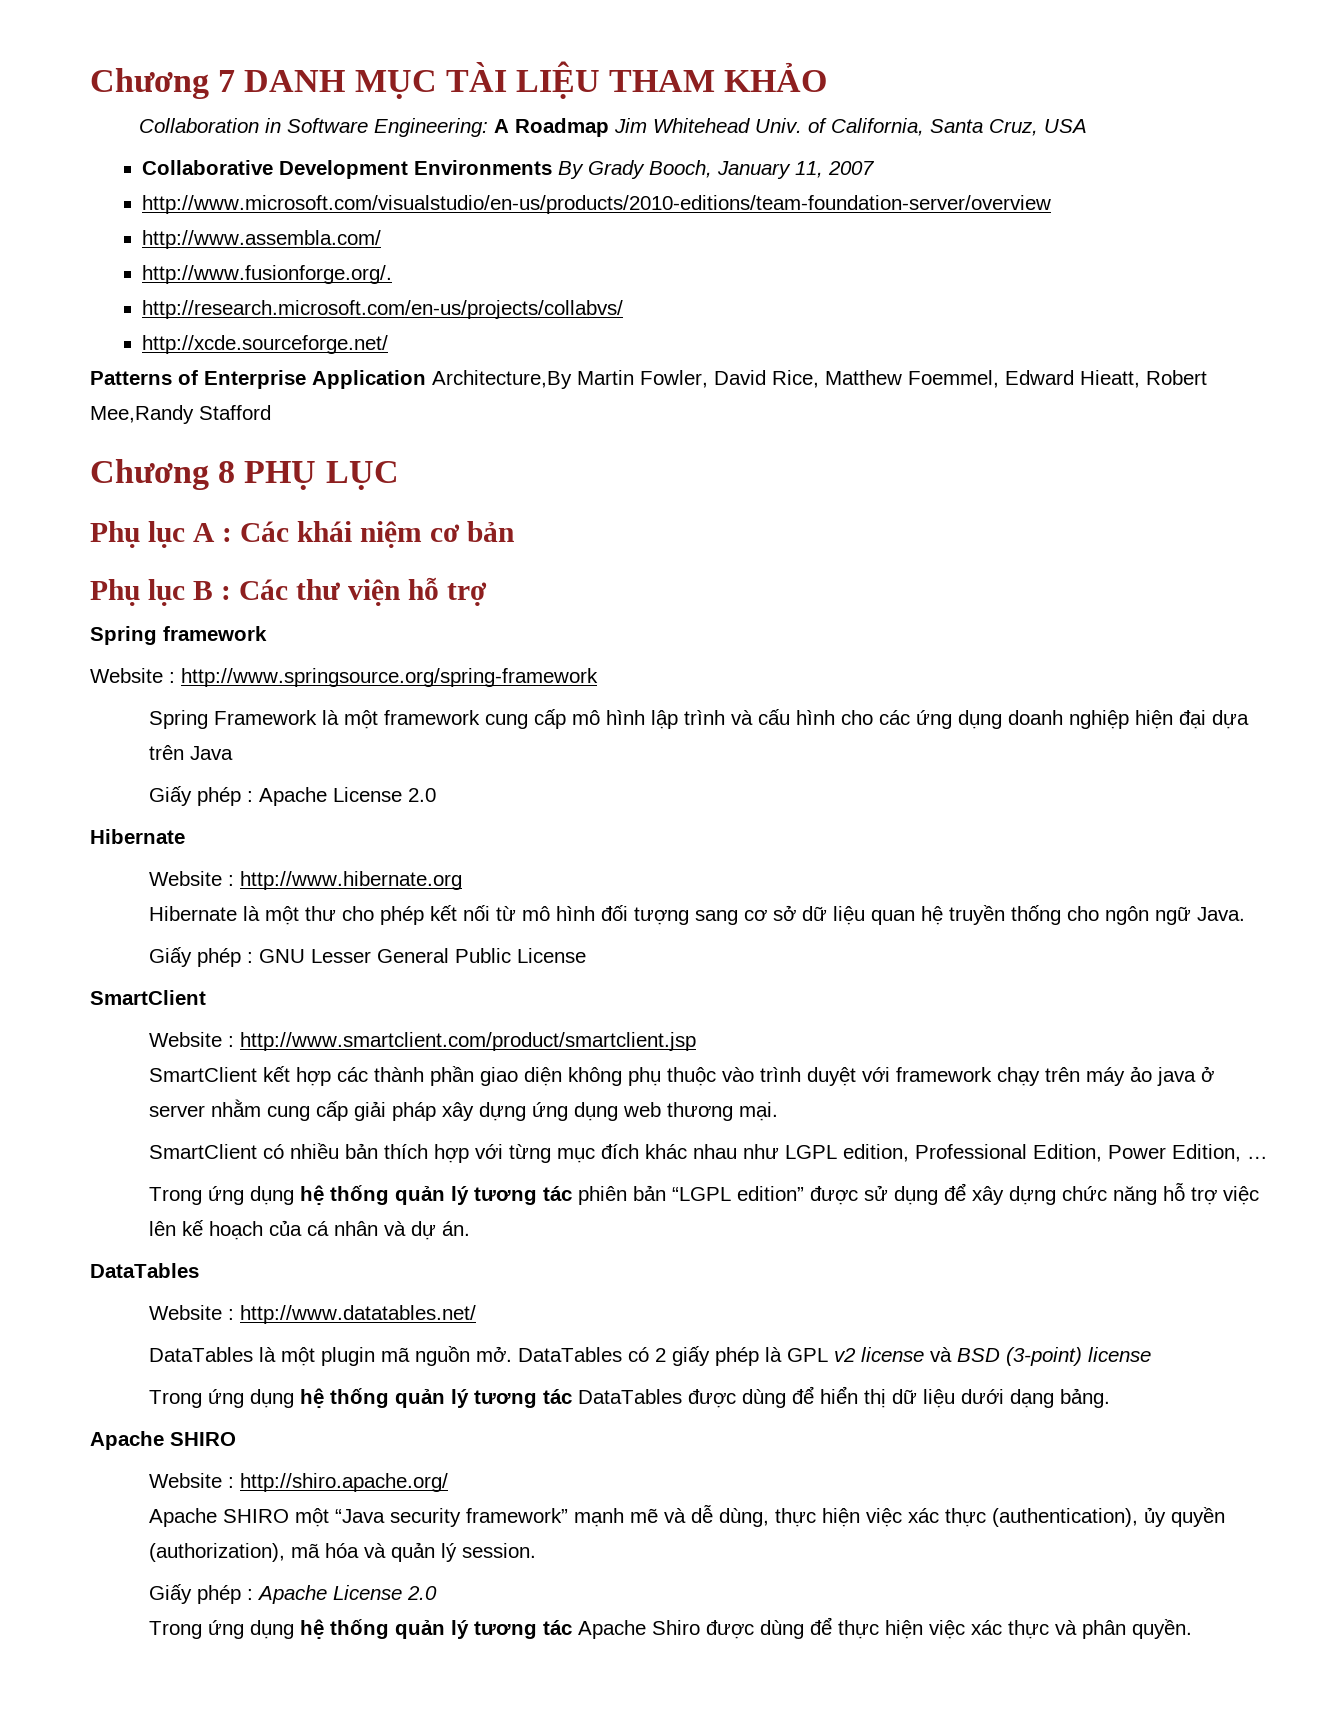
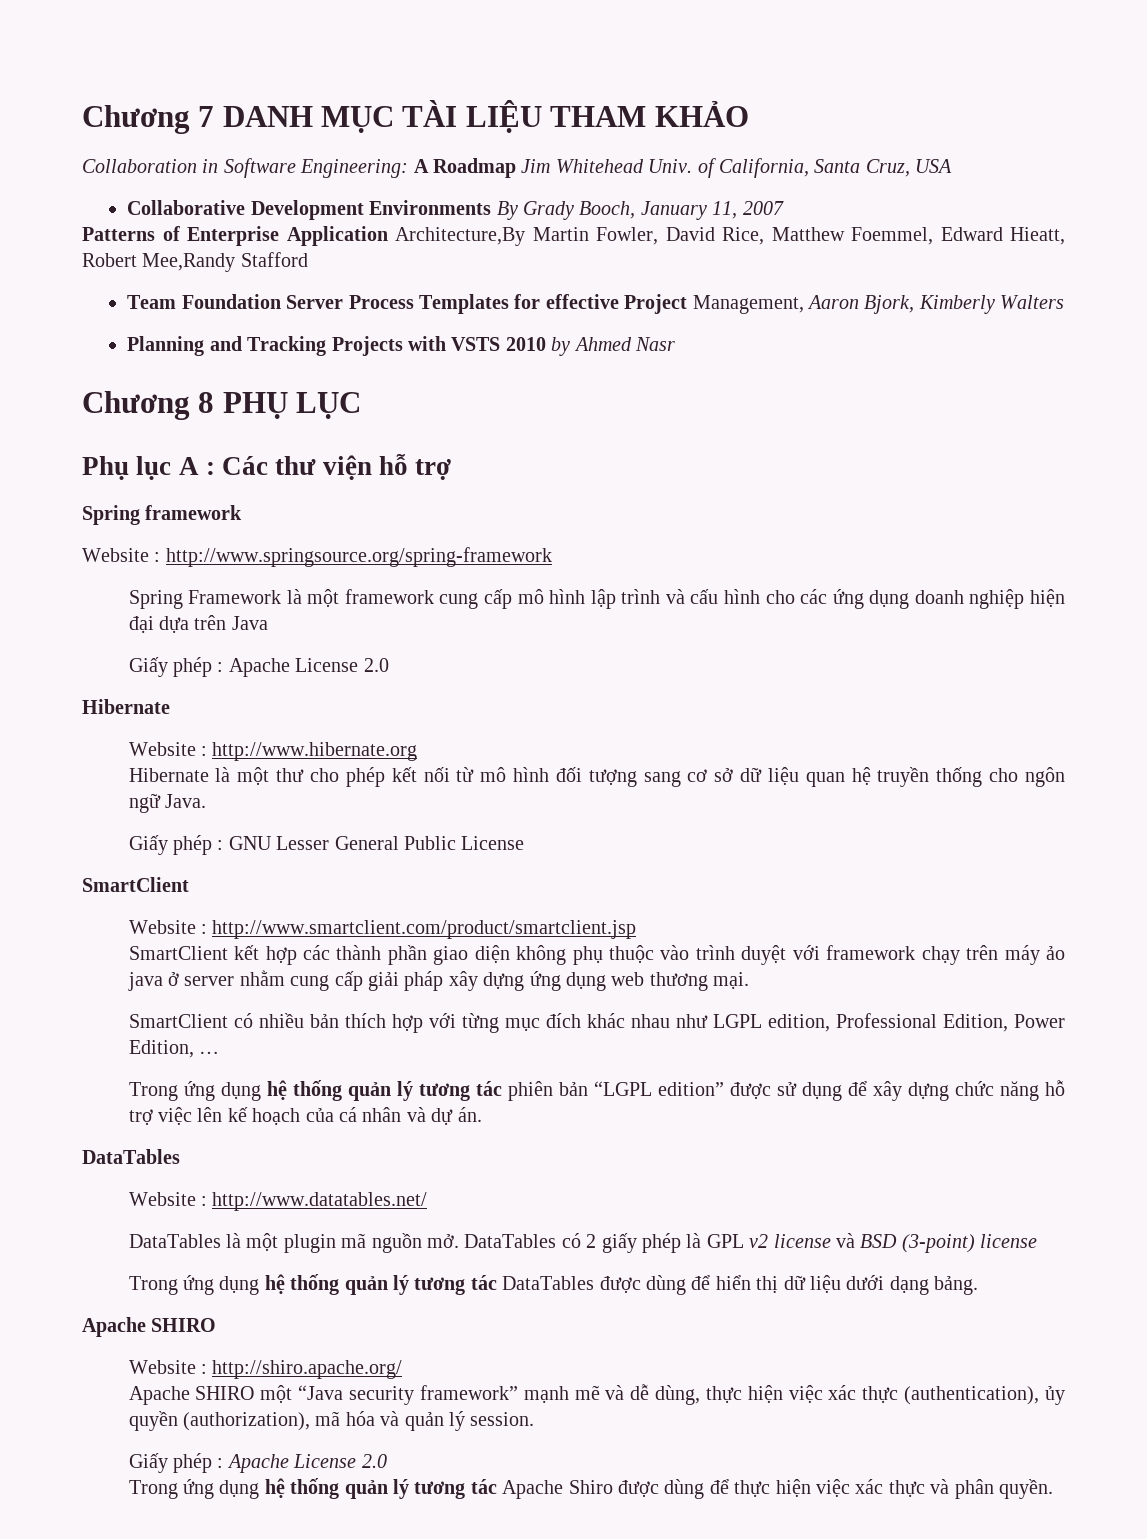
- http://www.microsoft.com/visualstudio/en-us/products/2010-editions/team-foundation-server/overview
- http://www.assembla.com/
- http://www.fusionforge.org/.
- http://research.microsoft.com/en-us/projects/collabvs/
- http://xcde.sourceforge.net/
+ Team Foundation Server Process Templates for effective Project Management, Aaron Bjork, Kimberly Walters
+ Planning and Tracking Projects with VSTS 2010 by Ahmed Nasr
- Phụ lục A : Các khái niệm cơ bản
- Phụ lục B : Các thư viện hỗ trợ
+ Phụ lục A : Các thư viện hỗ trợ

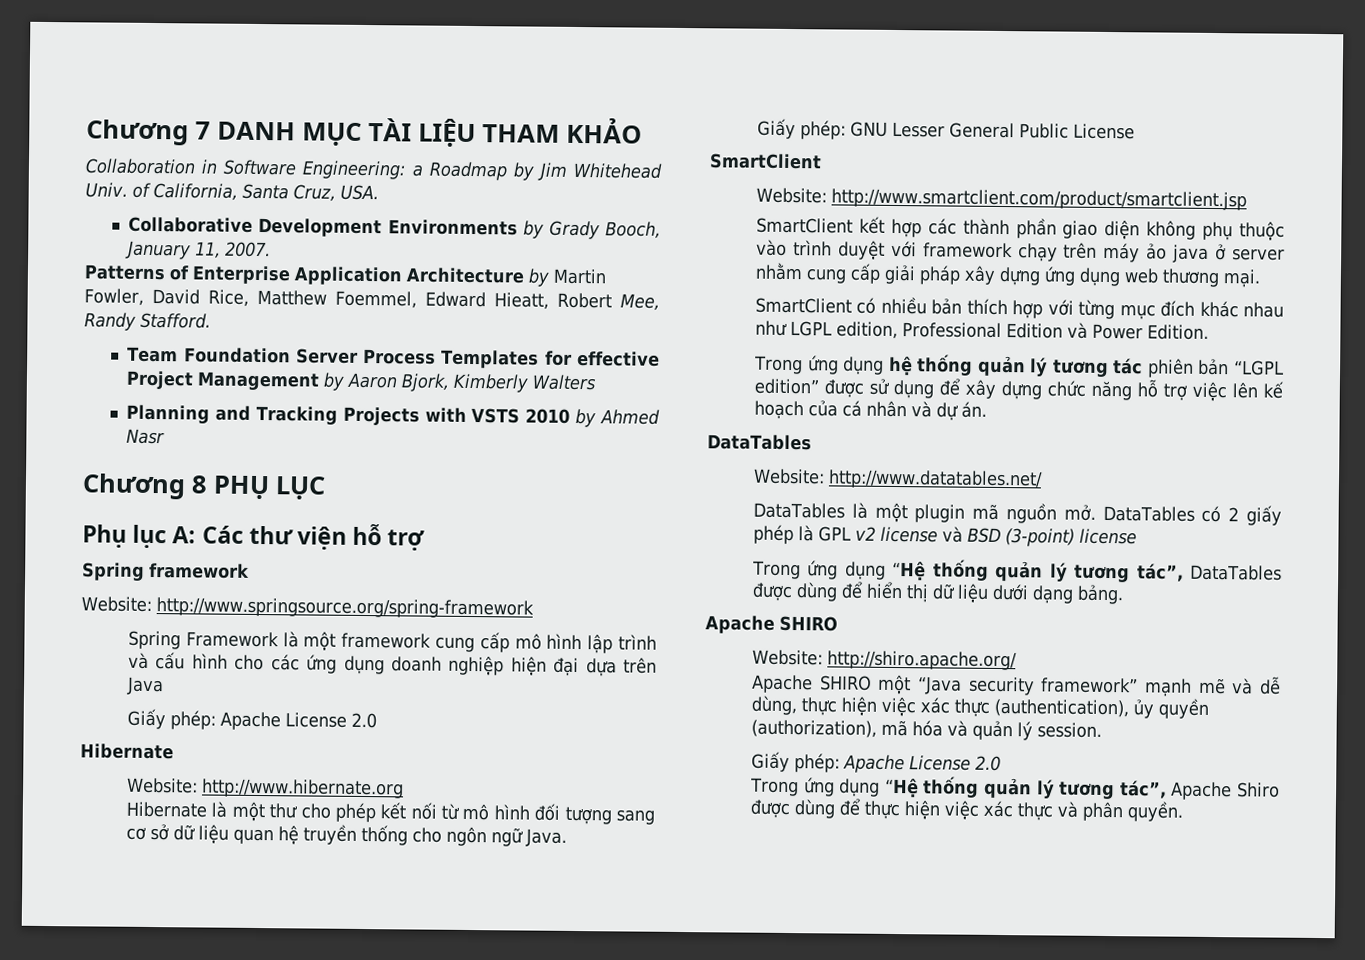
- Collaboration in Software Engineering: A Roadmap Jim Whitehead Univ. of California, Santa Cruz, USA
+ Collaboration in Software Engineering: a Roadmap by Jim Whitehead Univ. of California, Santa Cruz, USA.
- Collaborative Development Environments By Grady Booch, January 11, 2007
+ Collaborative Development Environments by Grady Booch, January 11, 2007.
- Patterns of Enterprise Application Architecture,By Martin Fowler, David Rice, Matthew Foemmel, Edward Hieatt, Robert Mee,Randy Stafford
+ Patterns of Enterprise Application Architecture by Martin Fowler, David Rice, Matthew Foemmel, Edward Hieatt, Robert Mee, Randy Stafford.
- Team Foundation Server Process Templates for effective Project Management, Aaron Bjork, Kimberly Walters
+ Team Foundation Server Process Templates for effective Project Management by Aaron Bjork, Kimberly Walters
- Phụ lục A : Các thư viện hỗ trợ
+ Phụ lục A: Các thư viện hỗ trợ
- Website : http://www.springsource.org/spring-framework
+ Website: http://www.springsource.org/spring-framework
  Spring Framework là một framework cung cấp mô hình lập trình và cấu hình cho các ứng dụng doanh nghiệp hiện đại dựa trên Java
- Giấy phép : Apache License 2.0
+ Giấy phép: Apache License 2.0
- Website : http://www.hibernate.org
+ Website: http://www.hibernate.org
- Giấy phép : GNU Lesser General Public License
+ Giấy phép: GNU Lesser General Public License
- Website : http://www.smartclient.com/product/smartclient.jsp
+ Website: http://www.smartclient.com/product/smartclient.jsp
- SmartClient có nhiều bản thích hợp với từng mục đích khác nhau như LGPL edition, Professional Edition, Power Edition, …
+ SmartClient có nhiều bản thích hợp với từng mục đích khác nhau như LGPL edition, Professional Edition và Power Edition.
- Website : http://www.datatables.net/
+ Website: http://www.datatables.net/
- Trong ứng dụng hệ thống quản lý tương tác DataTables được dùng để hiển thị dữ liệu dưới dạng bảng.
+ Trong ứng dụng “Hệ thống quản lý tương tác”, DataTables được dùng để hiển thị dữ liệu dưới dạng bảng.
- Website : http://shiro.apache.org/
+ Website: http://shiro.apache.org/
  Apache SHIRO một “Java security framework” mạnh mẽ và dễ dùng, thực hiện việc xác thực (authentication), ủy quyền (authorization), mã hóa và quản lý session.
- Giấy phép : Apache License 2.0
+ Giấy phép: Apache License 2.0
- Trong ứng dụng hệ thống quản lý tương tác Apache Shiro được dùng để thực hiện việc xác thực và phân quyền.
+ Trong ứng dụng “Hệ thống quản lý tương tác”, Apache Shiro được dùng để thực hiện việc xác thực và phân quyền.

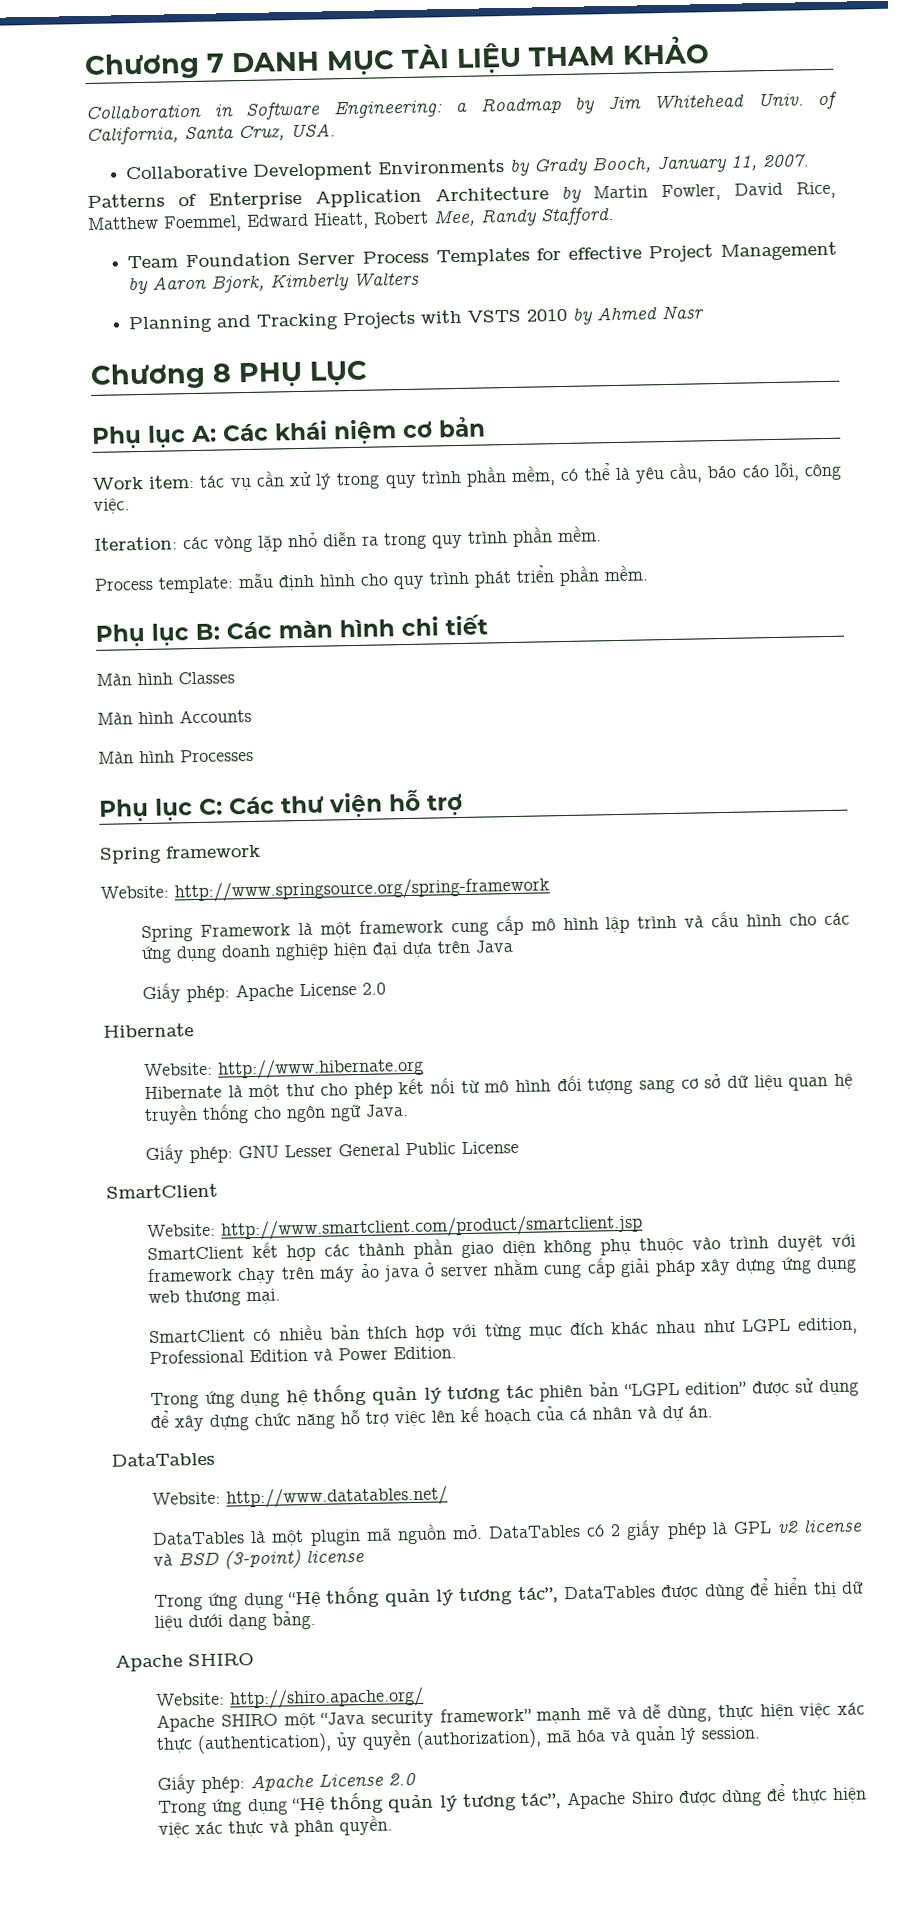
- Phụ lục A: Các thư viện hỗ trợ
+ Phụ lục A: Các khái niệm cơ bản
+ Work item: tác vụ cần xử lý trong quy trình phần mềm, có thể là yêu cầu, báo cáo lỗi, công việc.
+ Iteration: các vòng lặp nhỏ diễn ra trong quy trình phần mềm.
+ Process template: mẫu định hình cho quy trình phát triển phần mềm.
+ Phụ lục B: Các màn hình chi tiết
+ Màn hình Classes
+ Màn hình Accounts
+ Màn hình Processes
+ Phụ lục C: Các thư viện hỗ trợ

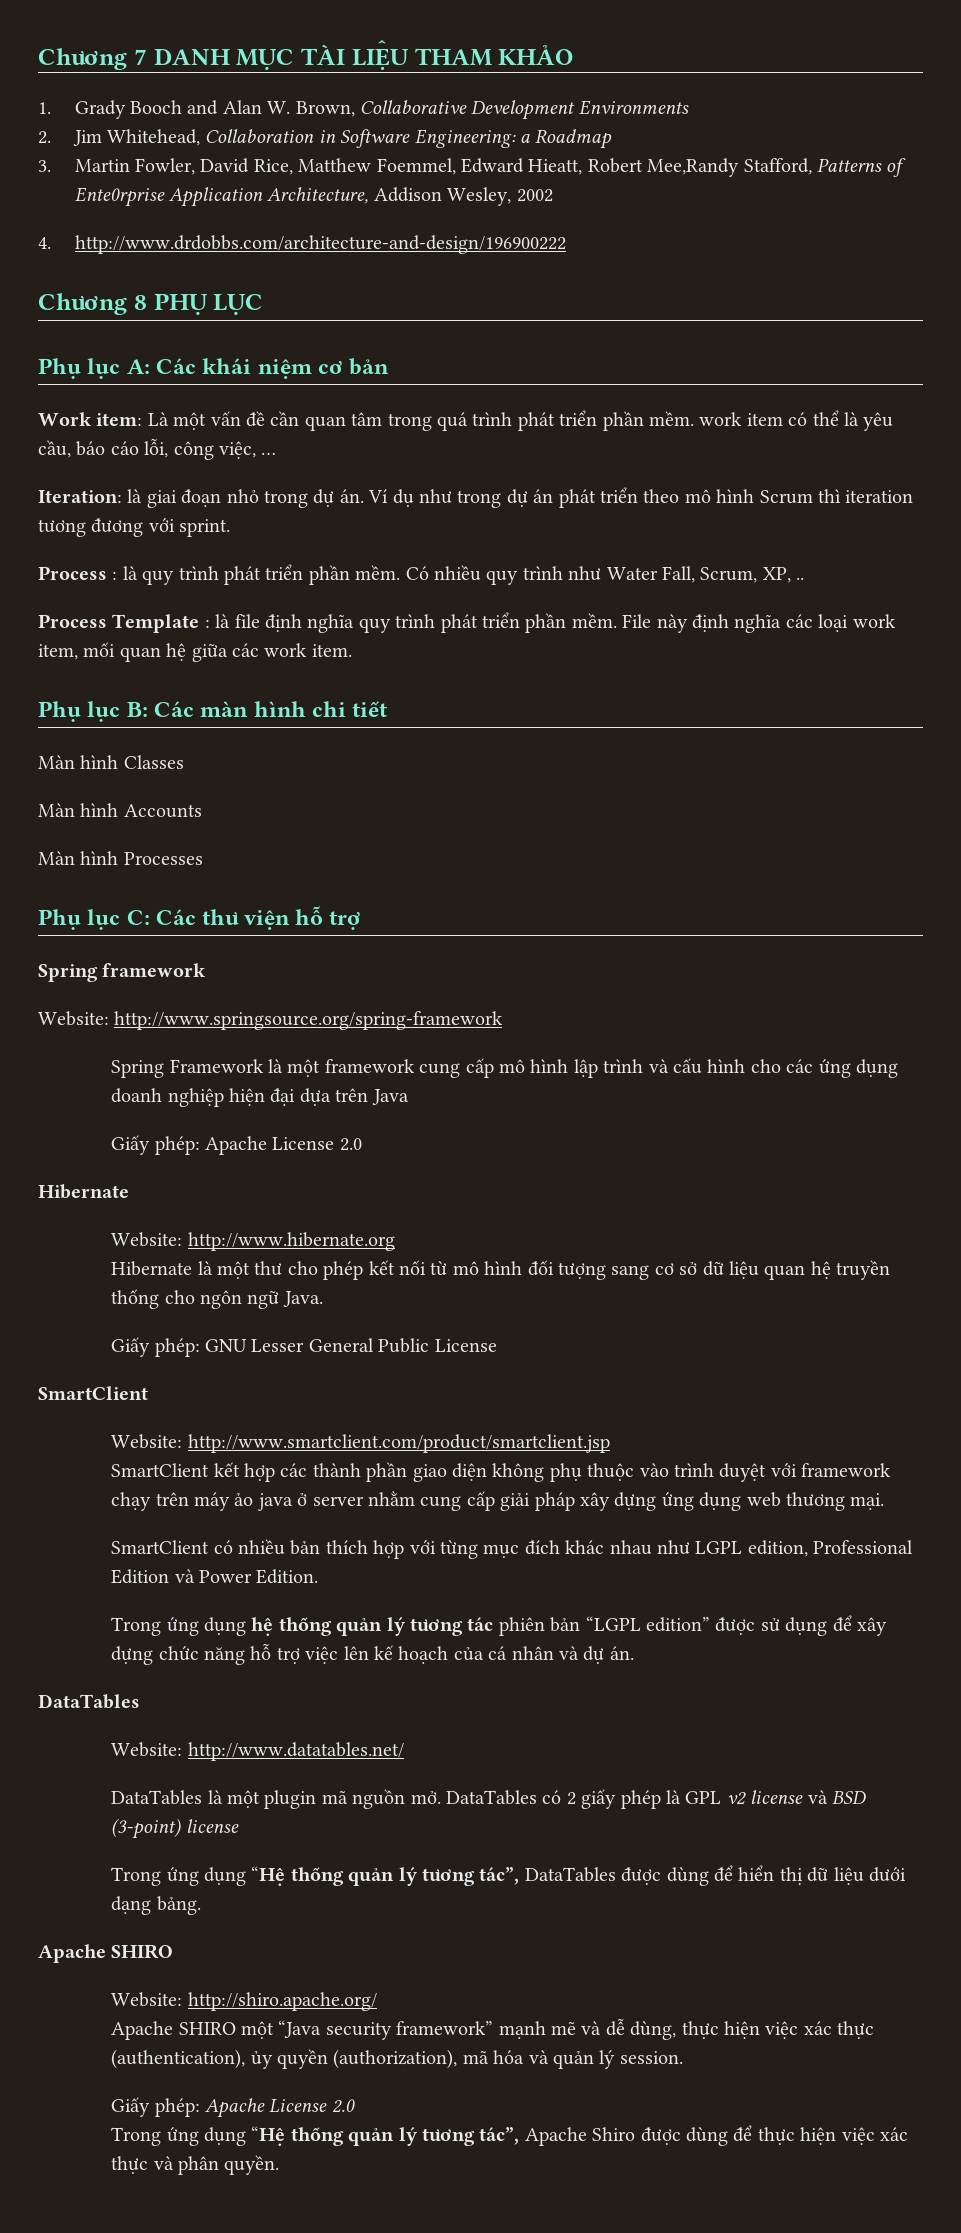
- Collaboration in Software Engineering: a Roadmap by Jim Whitehead Univ. of California, Santa Cruz, USA.
- Collaborative Development Environments by Grady Booch, January 11, 2007.
- Patterns of Enterprise Application Architecture by Martin Fowler, David Rice, Matthew Foemmel, Edward Hieatt, Robert Mee, Randy Stafford.
- Team Foundation Server Process Templates for effective Project Management by Aaron Bjork, Kimberly Walters
- Planning and Tracking Projects with VSTS 2010 by Ahmed Nasr
+ 1. Grady Booch and Alan W. Brown, Collaborative Development Environments
+ 2. Jim Whitehead, Collaboration in Software Engineering: a Roadmap
+ 3. Martin Fowler, David Rice, Matthew Foemmel, Edward Hieatt, Robert Mee,Randy Stafford, Patterns of Ente0rprise Application Architecture, Addison Wesley, 2002
+ 4. http://www.drdobbs.com/architecture-and-design/196900222
- Work item: tác vụ cần xử lý trong quy trình phần mềm, có thể là yêu cầu, báo cáo lỗi, công việc.
+ Work item: Là một vấn đề cần quan tâm trong quá trình phát triển phần mềm. work item có thể là yêu cầu, báo cáo lỗi, công việc, …
- Iteration: các vòng lặp nhỏ diễn ra trong quy trình phần mềm.
- Process template: mẫu định hình cho quy trình phát triển phần mềm.
+ Iteration: là giai đoạn nhỏ trong dự án. Ví dụ như trong dự án phát triển theo mô hình Scrum thì iteration tương đương với sprint.
+ Process : là quy trình phát triển phần mềm. Có nhiều quy trình như Water Fall, Scrum, XP, ..
+ Process Template : là file định nghĩa quy trình phát triển phần mềm. File này định nghĩa các loại work item, mối quan hệ giữa các work item.

